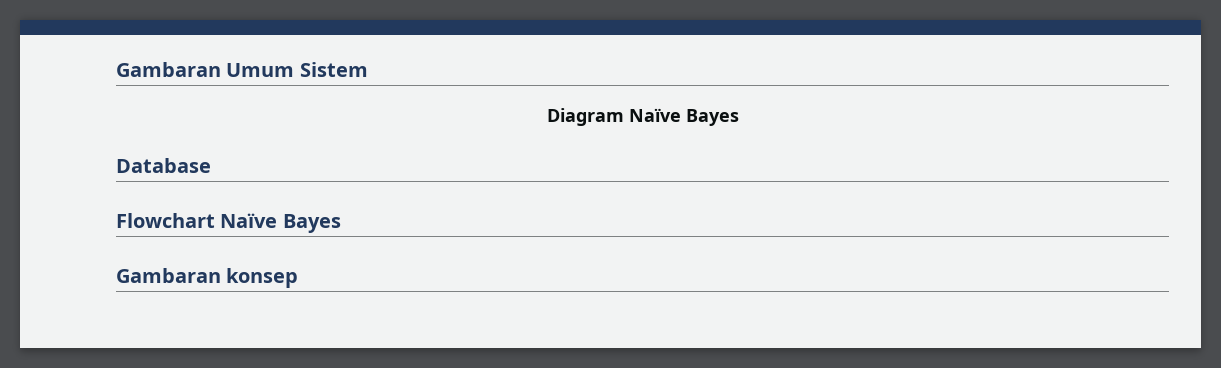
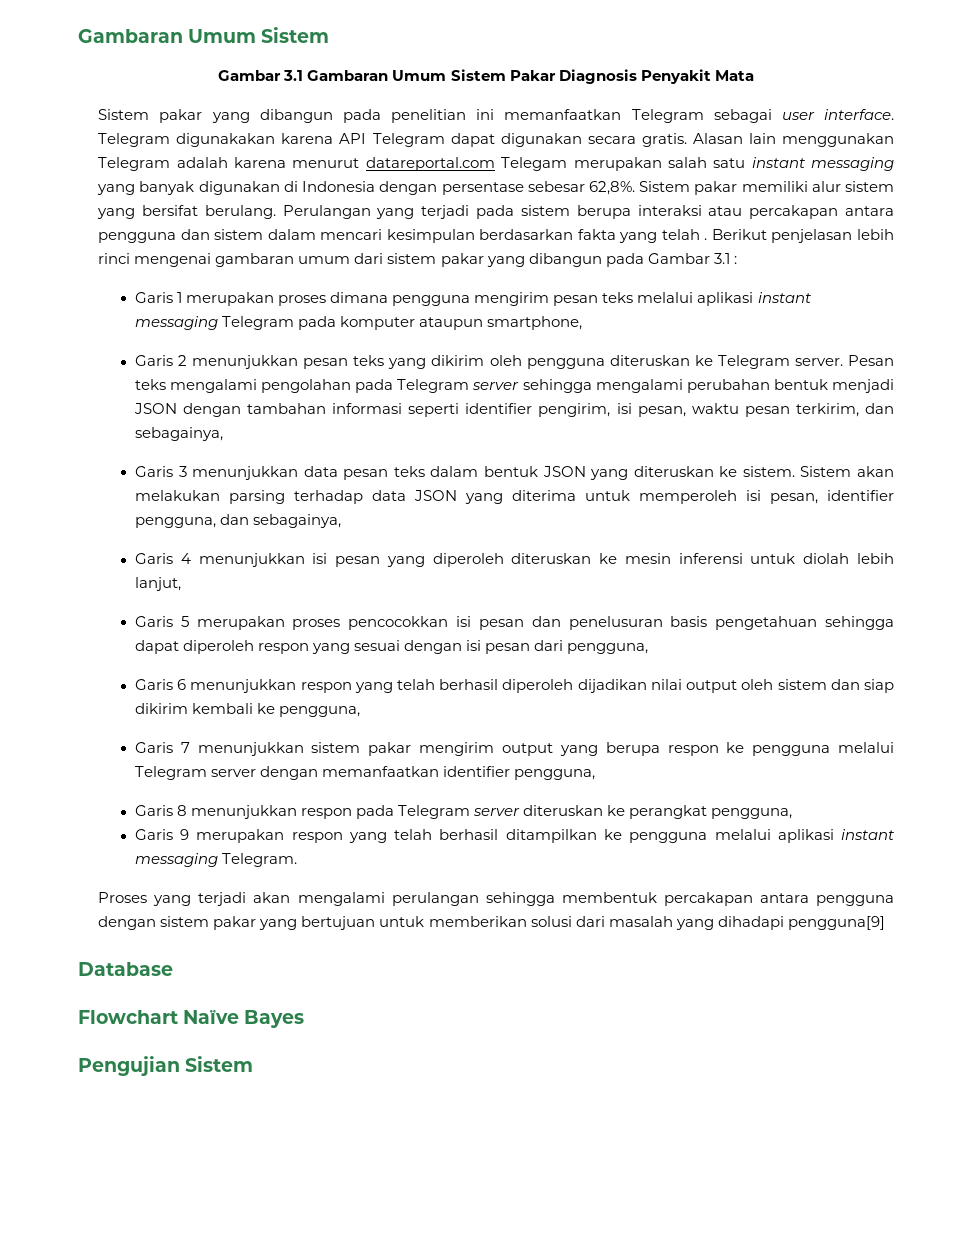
- Diagram Naïve Bayes
+ Gambar 3.1 Gambaran Umum Sistem Pakar Diagnosis Penyakit Mata
+ Sistem pakar yang dibangun pada penelitian ini memanfaatkan Telegram sebagai user interface. Telegram digunakakan karena API Telegram dapat digunakan secara gratis. Alasan lain menggunakan Telegram adalah karena menurut datareportal.com Telegam merupakan salah satu instant messaging yang banyak digunakan di Indonesia dengan persentase sebesar 62,8%. Sistem pakar memiliki alur sistem yang bersifat berulang. Perulangan yang terjadi pada sistem berupa interaksi atau percakapan antara pengguna dan sistem dalam mencari kesimpulan berdasarkan fakta yang telah . Berikut penjelasan lebih rinci mengenai gambaran umum dari sistem pakar yang dibangun pada Gambar 3.1 :
+ Garis 1 merupakan proses dimana pengguna mengirim pesan teks melalui aplikasi instant messaging Telegram pada komputer ataupun smartphone,
+ Garis 2 menunjukkan pesan teks yang dikirim oleh pengguna diteruskan ke Telegram server. Pesan teks mengalami pengolahan pada Telegram server sehingga mengalami perubahan bentuk menjadi JSON dengan tambahan informasi seperti identifier pengirim, isi pesan, waktu pesan terkirim, dan sebagainya,
+ Garis 3 menunjukkan data pesan teks dalam bentuk JSON yang diteruskan ke sistem. Sistem akan melakukan parsing terhadap data JSON yang diterima untuk memperoleh isi pesan, identifier pengguna, dan sebagainya,
+ Garis 4 menunjukkan isi pesan yang diperoleh diteruskan ke mesin inferensi untuk diolah lebih lanjut,
+ Garis 5 merupakan proses pencocokkan isi pesan dan penelusuran basis pengetahuan sehingga dapat diperoleh respon yang sesuai dengan isi pesan dari pengguna,
+ Garis 6 menunjukkan respon yang telah berhasil diperoleh dijadikan nilai output oleh sistem dan siap dikirim kembali ke pengguna,
+ Garis 7 menunjukkan sistem pakar mengirim output yang berupa respon ke pengguna melalui Telegram server dengan memanfaatkan identifier pengguna,
+ Garis 8 menunjukkan respon pada Telegram server diteruskan ke perangkat pengguna,
+ Garis 9 merupakan respon yang telah berhasil ditampilkan ke pengguna melalui aplikasi instant messaging Telegram.
+ Proses yang terjadi akan mengalami perulangan sehingga membentuk percakapan antara pengguna dengan sistem pakar yang bertujuan untuk memberikan solusi dari masalah yang dihadapi pengguna[9]
- Gambaran konsep
+ Pengujian Sistem

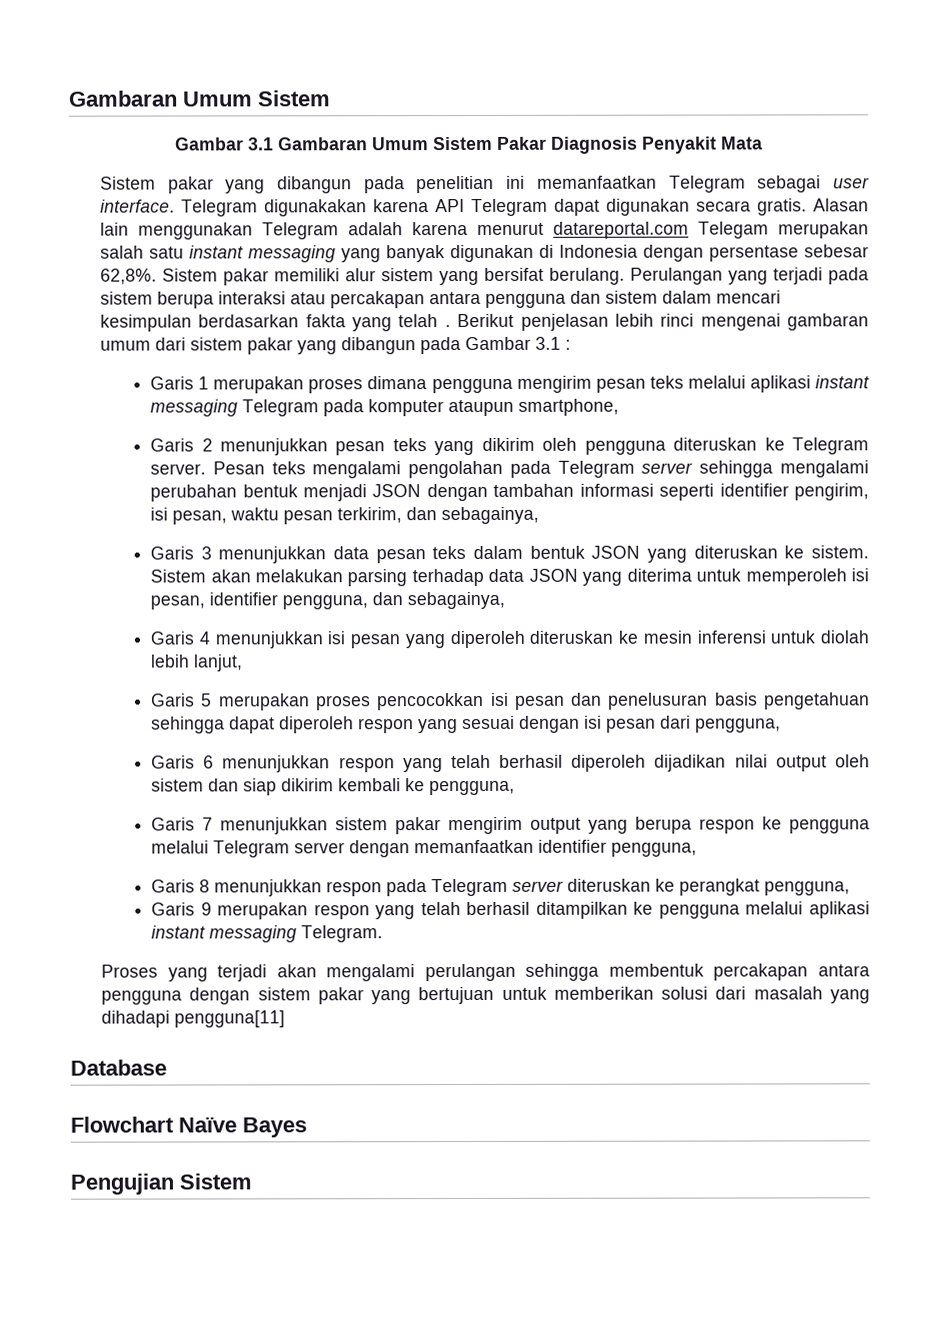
- Proses yang terjadi akan mengalami perulangan sehingga membentuk percakapan antara pengguna dengan sistem pakar yang bertujuan untuk memberikan solusi dari masalah yang dihadapi pengguna[9]
+ Proses yang terjadi akan mengalami perulangan sehingga membentuk percakapan antara pengguna dengan sistem pakar yang bertujuan untuk memberikan solusi dari masalah yang dihadapi pengguna[11]

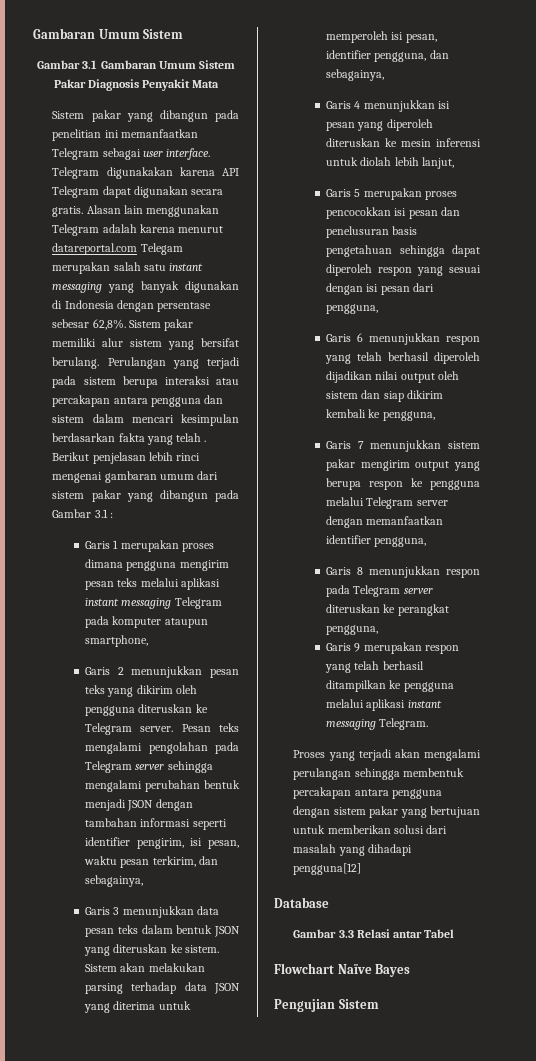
- Proses yang terjadi akan mengalami perulangan sehingga membentuk percakapan antara pengguna dengan sistem pakar yang bertujuan untuk memberikan solusi dari masalah yang dihadapi pengguna[11]
+ Proses yang terjadi akan mengalami perulangan sehingga membentuk percakapan antara pengguna dengan sistem pakar yang bertujuan untuk memberikan solusi dari masalah yang dihadapi pengguna[12]
+ Gambar 3.3 Relasi antar Tabel

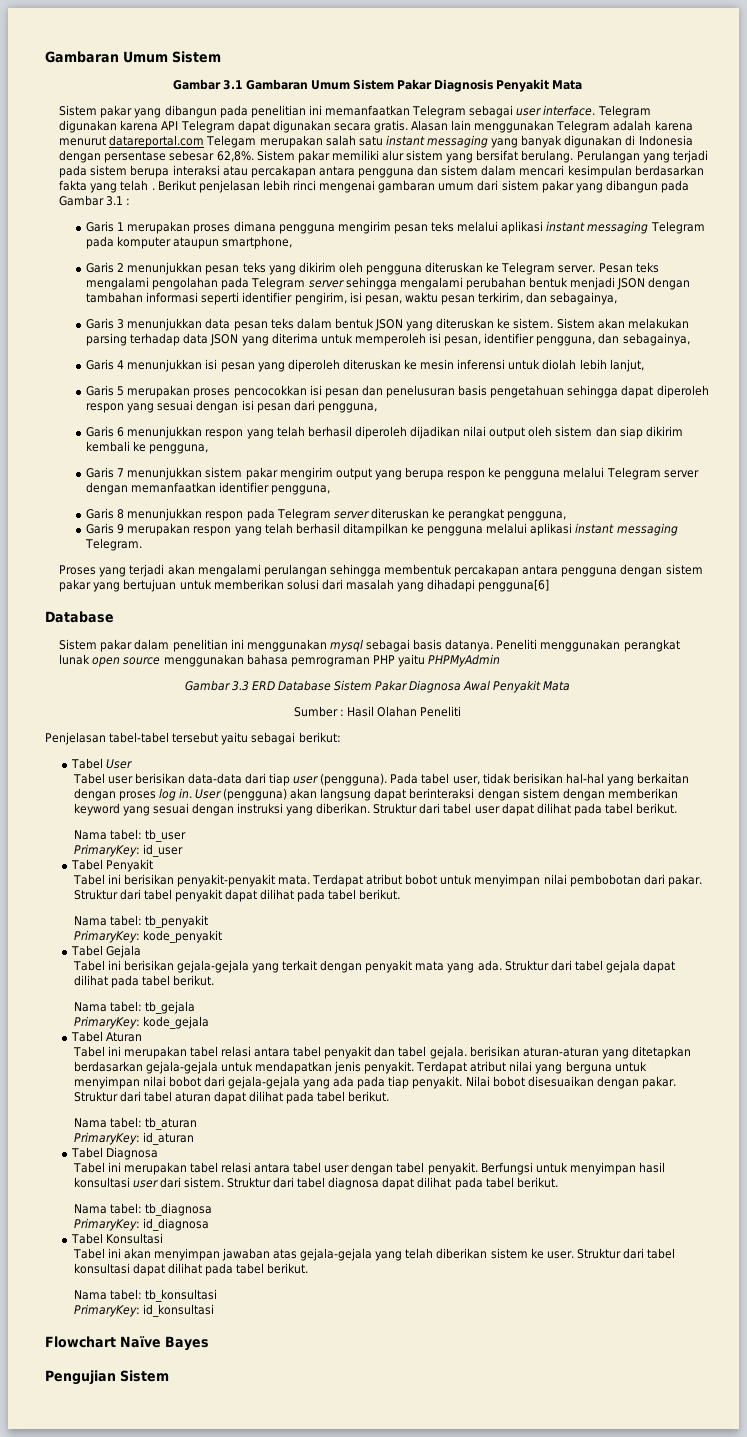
- Telegram digunakakan karena API Telegram dapat digunakan secara gratis.
+ Telegram digunakan karena API Telegram dapat digunakan secara gratis.
- Proses yang terjadi akan mengalami perulangan sehingga membentuk percakapan antara pengguna dengan sistem pakar yang bertujuan untuk memberikan solusi dari masalah yang dihadapi pengguna[12]
+ Proses yang terjadi akan mengalami perulangan sehingga membentuk percakapan antara pengguna dengan sistem pakar yang bertujuan untuk memberikan solusi dari masalah yang dihadapi pengguna[6]
- Gambar 3.3 Relasi antar Tabel
+ Sistem pakar dalam penelitian ini menggunakan mysql sebagai basis datanya. Peneliti menggunakan perangkat lunak open source menggunakan bahasa pemrograman PHP yaitu PHPMyAdmin
+ Gambar 3.3 ERD Database Sistem Pakar Diagnosa Awal Penyakit Mata
+ Sumber : Hasil Olahan Peneliti
+ Penjelasan tabel-tabel tersebut yaitu sebagai berikut:
+ Tabel User
+ Tabel user berisikan data-data dari tiap user (pengguna). Pada tabel user, tidak berisikan hal-hal yang berkaitan dengan proses log in. User (pengguna) akan langsung dapat berinteraksi dengan sistem dengan memberikan keyword yang sesuai dengan instruksi yang diberikan. Struktur dari tabel user dapat dilihat pada tabel berikut.
+ Nama tabel: tb_user
+ PrimaryKey: id_user
+ Tabel Penyakit
+ Tabel ini berisikan penyakit-penyakit mata. Terdapat atribut bobot untuk menyimpan nilai pembobotan dari pakar. Struktur dari tabel penyakit dapat dilihat pada tabel berikut.
+ Nama tabel: tb_penyakit
+ PrimaryKey: kode_penyakit
+ Tabel Gejala
+ Tabel ini berisikan gejala-gejala yang terkait dengan penyakit mata yang ada. Struktur dari tabel gejala dapat dilihat pada tabel berikut.
+ Nama tabel: tb_gejala
+ PrimaryKey: kode_gejala
+ Tabel Aturan
+ Tabel ini merupakan tabel relasi antara tabel penyakit dan tabel gejala. berisikan aturan-aturan yang ditetapkan berdasarkan gejala-gejala untuk mendapatkan jenis penyakit. Terdapat atribut nilai yang berguna untuk menyimpan nilai bobot dari gejala-gejala yang ada pada tiap penyakit. Nilai bobot disesuaikan dengan pakar. Struktur dari tabel aturan dapat dilihat pada tabel berikut.
+ Nama tabel: tb_aturan
+ PrimaryKey: id_aturan
+ Tabel Diagnosa
+ Tabel ini merupakan tabel relasi antara tabel user dengan tabel penyakit. Berfungsi untuk menyimpan hasil konsultasi user dari sistem. Struktur dari tabel diagnosa dapat dilihat pada tabel berikut.
+ Nama tabel: tb_diagnosa
+ PrimaryKey: id_diagnosa
+ Tabel Konsultasi
+ Tabel ini akan menyimpan jawaban atas gejala-gejala yang telah diberikan sistem ke user. Struktur dari tabel konsultasi dapat dilihat pada tabel berikut.
+ Nama tabel: tb_konsultasi
+ PrimaryKey: id_konsultasi

